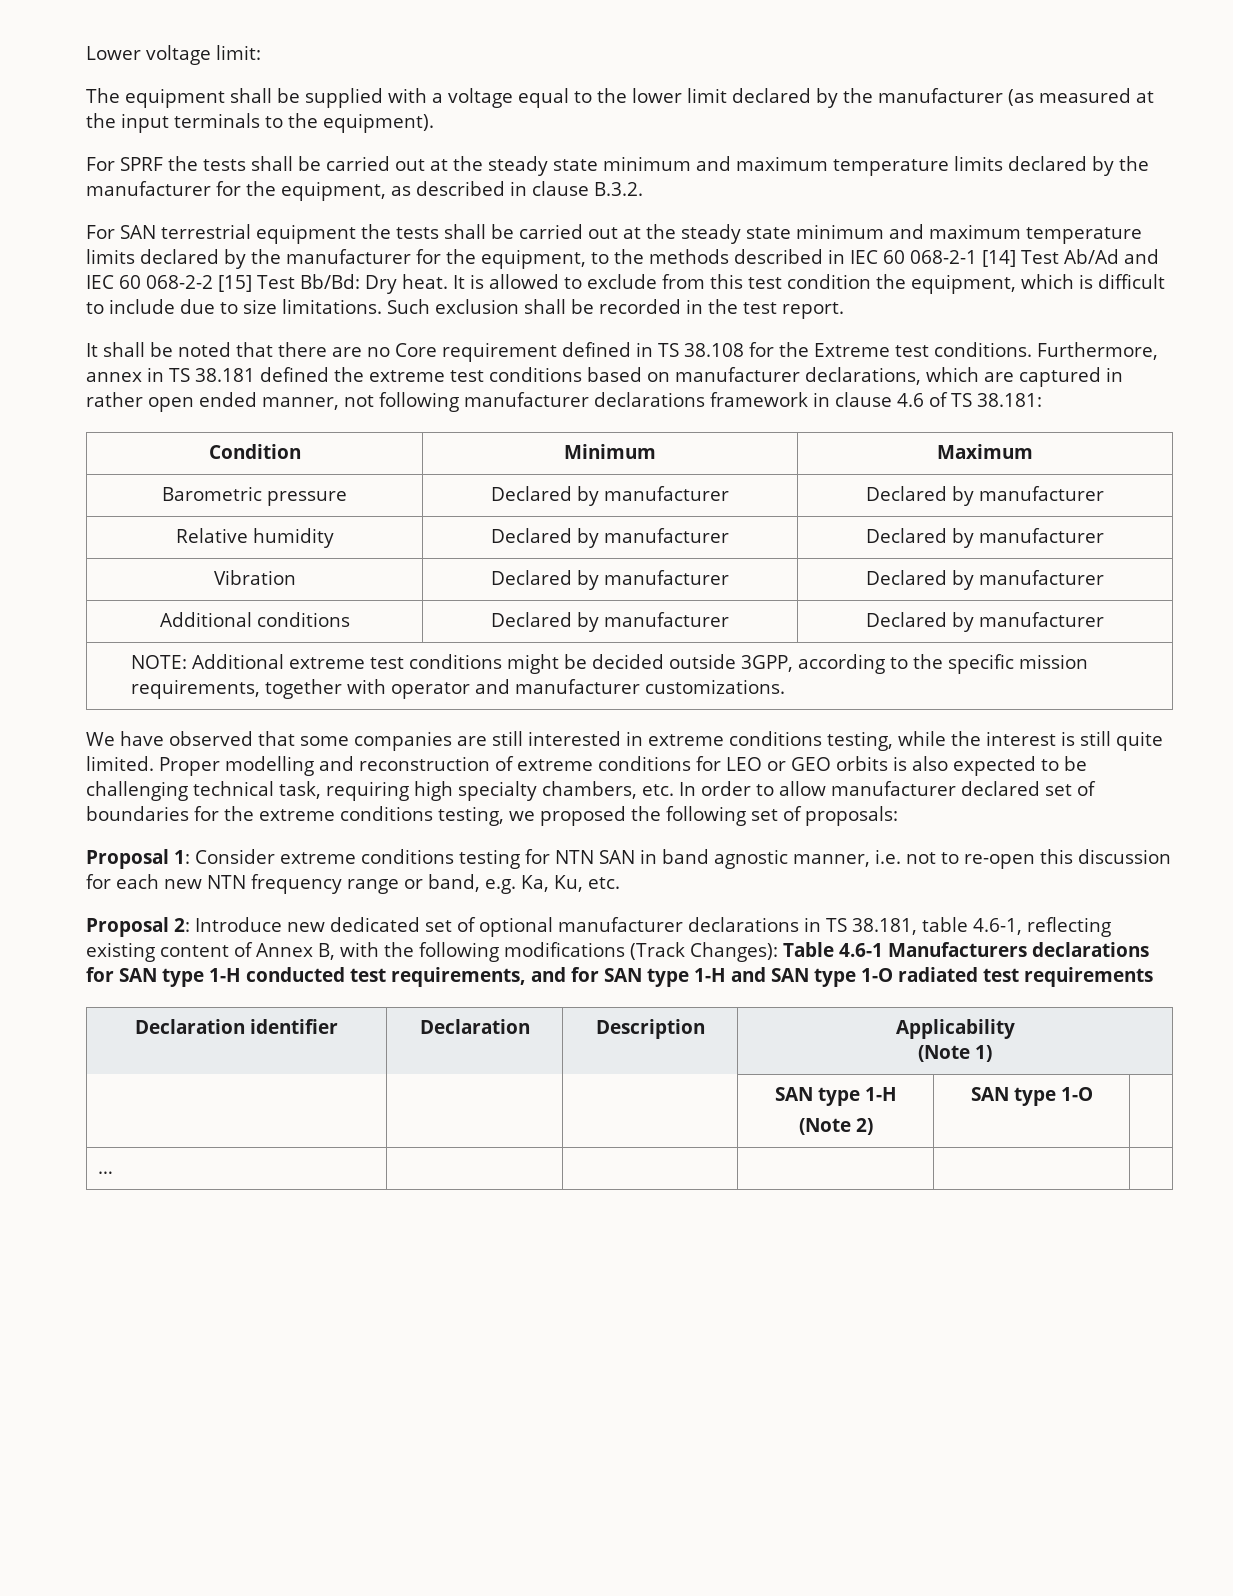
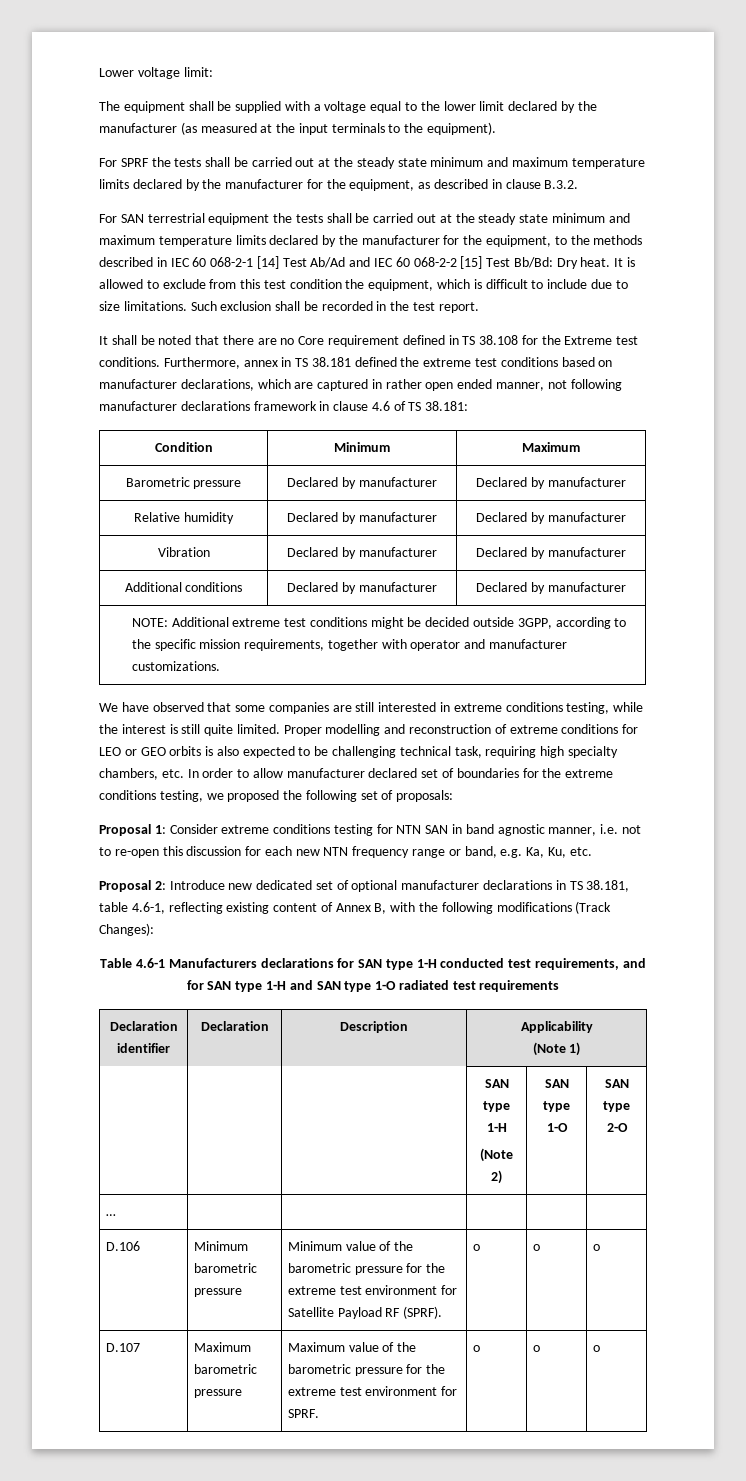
- Proposal 2: Introduce new dedicated set of optional manufacturer declarations in TS 38.181, table 4.6-1, reflecting existing content of Annex B, with the following modifications (Track Changes): Table 4.6-1 Manufacturers declarations for SAN type 1-H conducted test requirements, and for SAN type 1-H and SAN type 1-O radiated test requirements
+ Proposal 2: Introduce new dedicated set of optional manufacturer declarations in TS 38.181, table 4.6-1, reflecting existing content of Annex B, with the following modifications (Track Changes):
+ Table 4.6-1 Manufacturers declarations for SAN type 1-H conducted test requirements, and for SAN type 1-H and SAN type 1-O radiated test requirements
  | | | SAN type 1-H
- (Note 2) | SAN type 1-O |
+ (Note 2) | SAN type 1-O | SAN type 2-O
  … | | | | |
+ D.106 | Minimum barometric pressure | Minimum value of the barometric pressure for the extreme test environment for Satellite Payload RF (SPRF). | o | o | o
+ D.107 | Maximum barometric pressure | Maximum value of the barometric pressure for the extreme test environment for SPRF. | o | o | o

